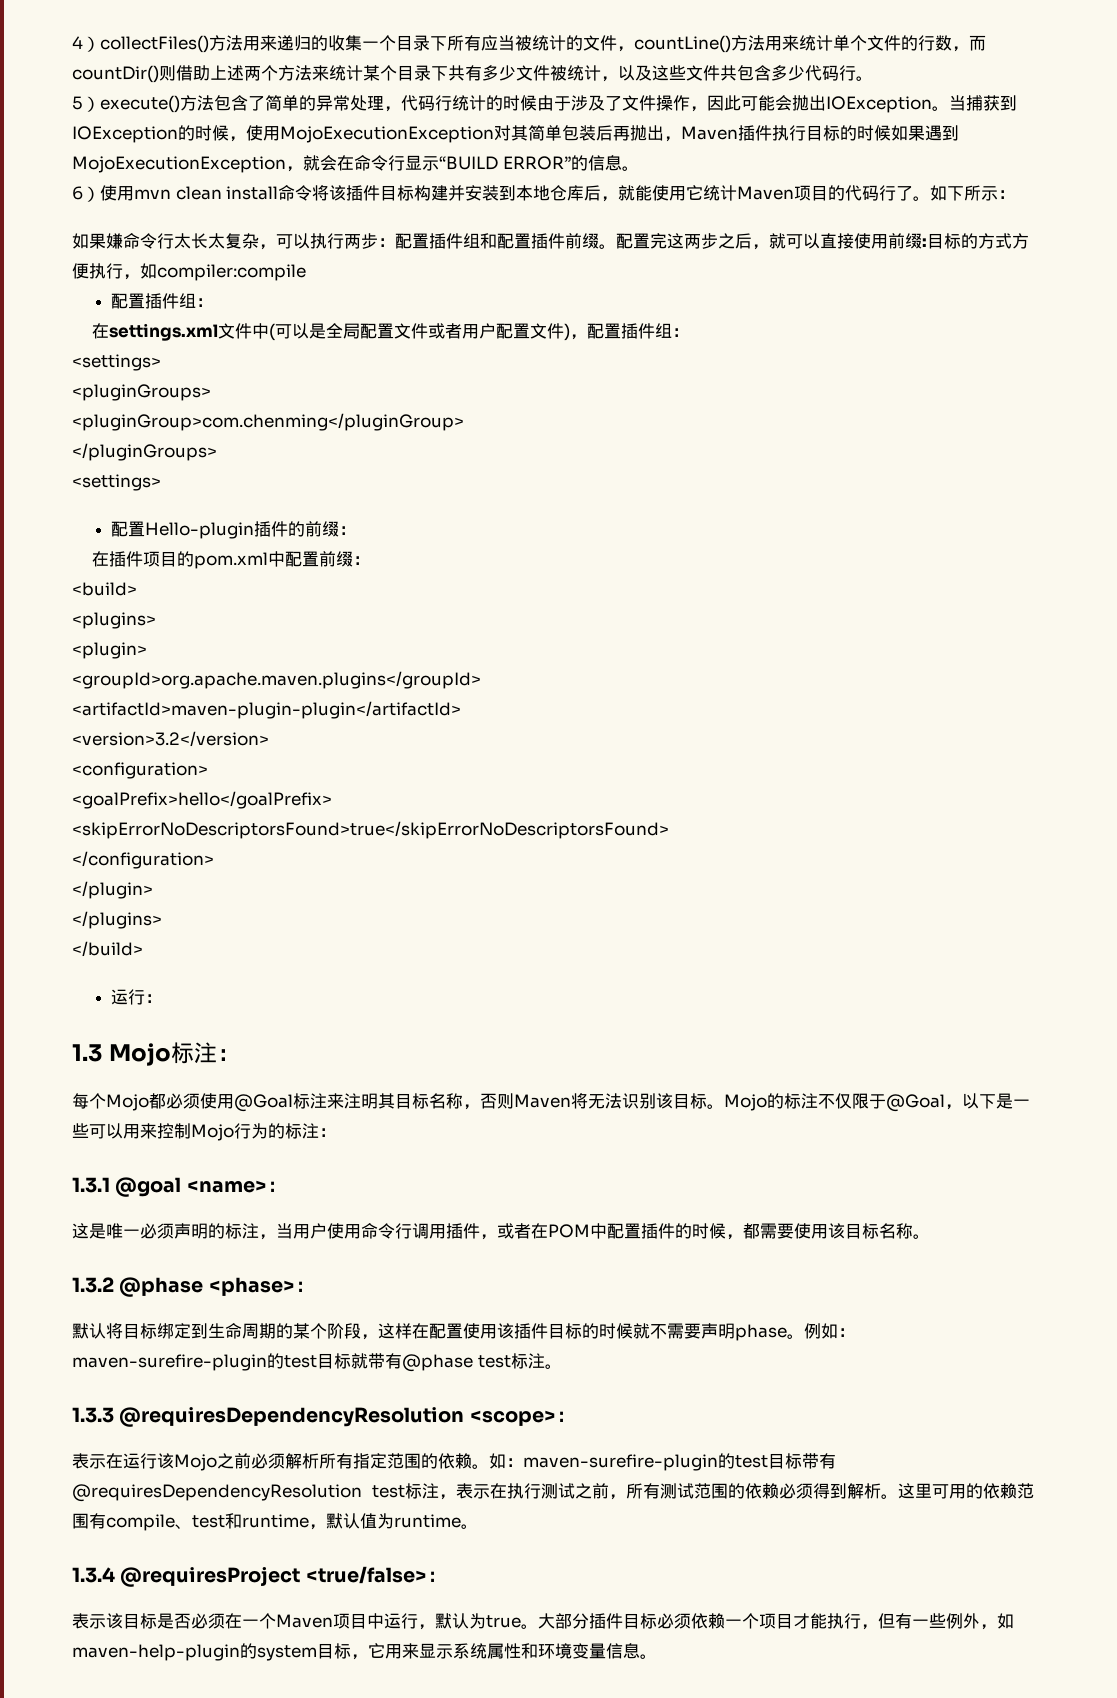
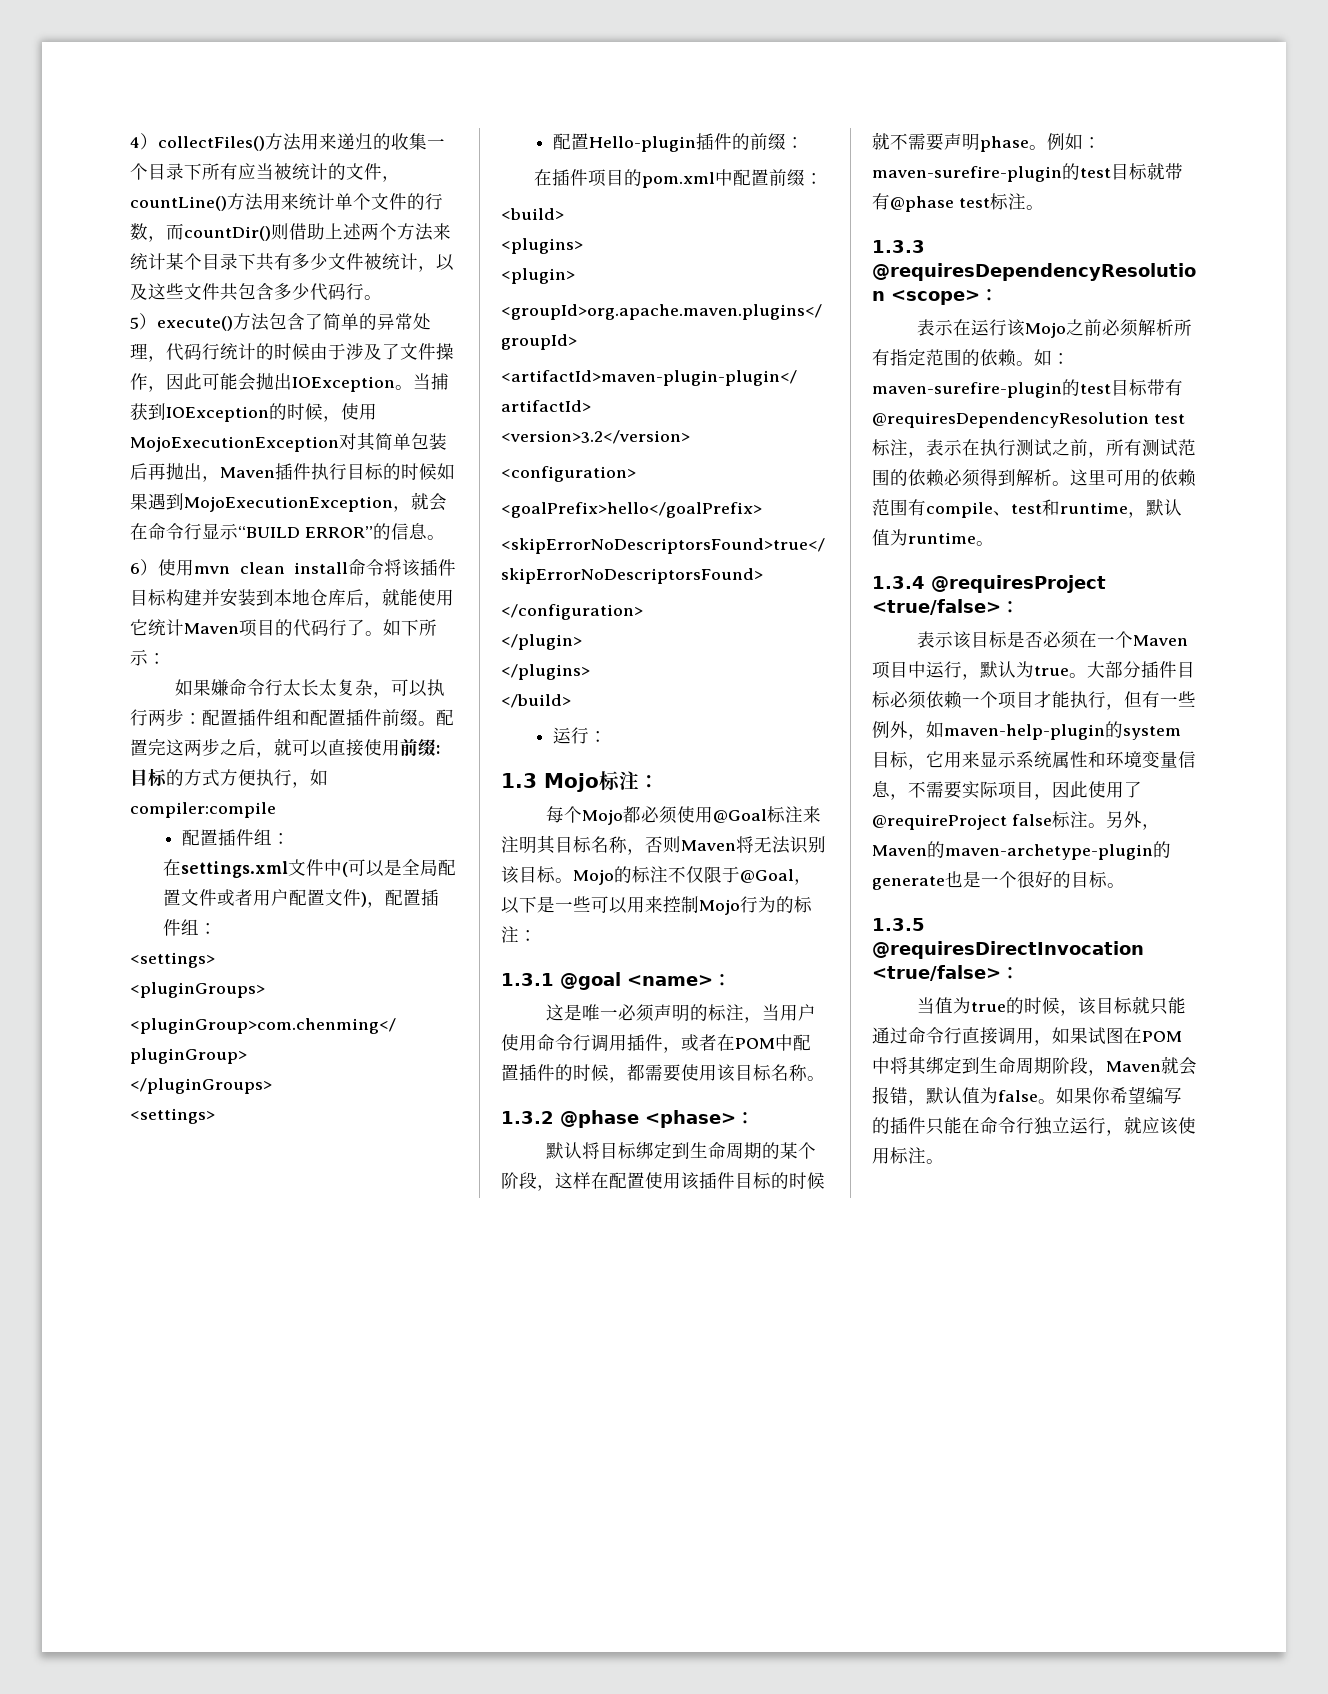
- 大部分插件目标必须依赖一个项目才能执行，但有一些例外，如maven-help-plugin的system目标，它用来显示系统属性和环境变量信息。
+ 大部分插件目标必须依赖一个项目才能执行，但有一些例外，如maven-help-plugin的system目标，它用来显示系统属性和环境变量信息，不需要实际项目，因此使用了@requireProject false标注。另外，Maven的maven-archetype-plugin的generate也是一个很好的目标。
+ 1.3.5 @requiresDirectInvocation <true/false>：
+ 当值为true的时候，该目标就只能通过命令行直接调用，如果试图在POM中将其绑定到生命周期阶段，Maven就会报错，默认值为false。如果你希望编写的插件只能在命令行独立运行，就应该使用标注。

